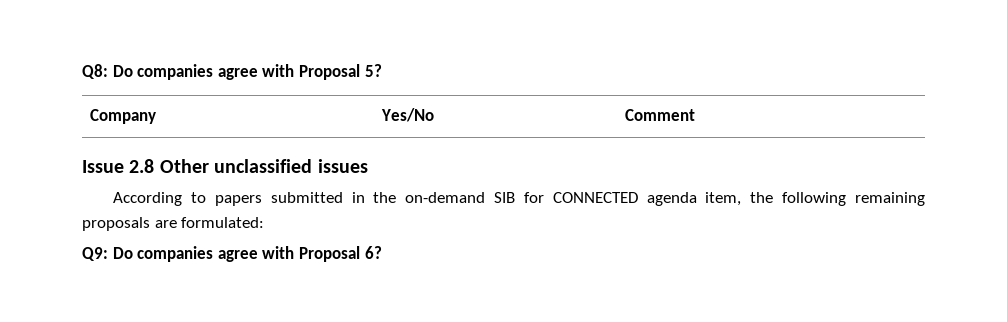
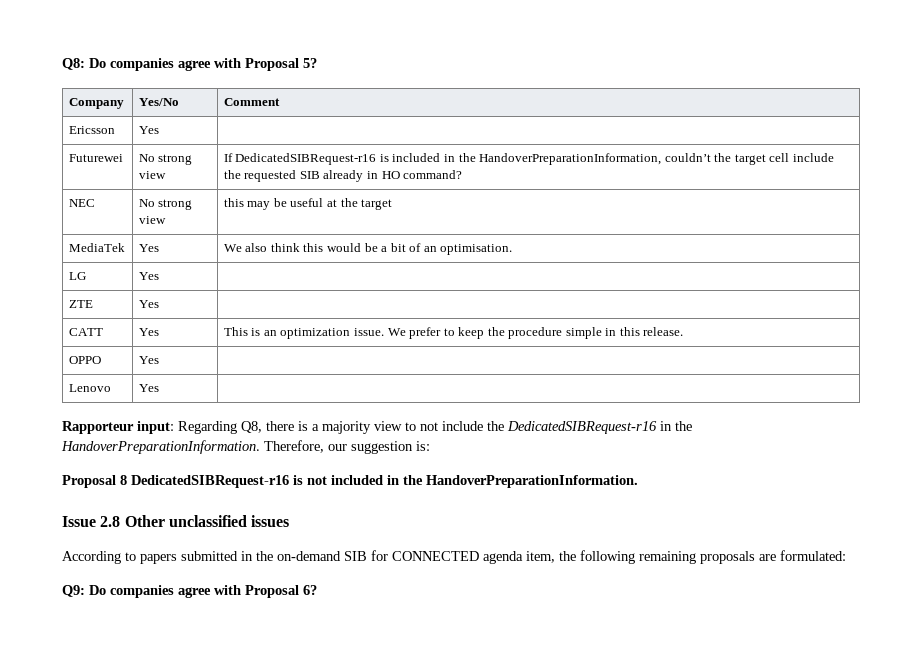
+ Ericsson | Yes |
+ Futurewei | No strong view | If DedicatedSIBRequest-r16 is included in the HandoverPreparationInformation, couldn’t the target cell include the requested SIB already in HO command?
+ NEC | No strong view | this may be useful at the target
+ MediaTek | Yes | We also think this would be a bit of an optimisation.
+ LG | Yes |
+ ZTE | Yes |
+ CATT | Yes | This is an optimization issue. We prefer to keep the procedure simple in this release.
+ OPPO | Yes |
+ Lenovo | Yes |
+ Rapporteur input: Regarding Q8, there is a majority view to not include the DedicatedSIBRequest-r16 in the HandoverPreparationInformation. Therefore, our suggestion is:
+ Proposal 8 DedicatedSIBRequest-r16 is not included in the HandoverPreparationInformation.

